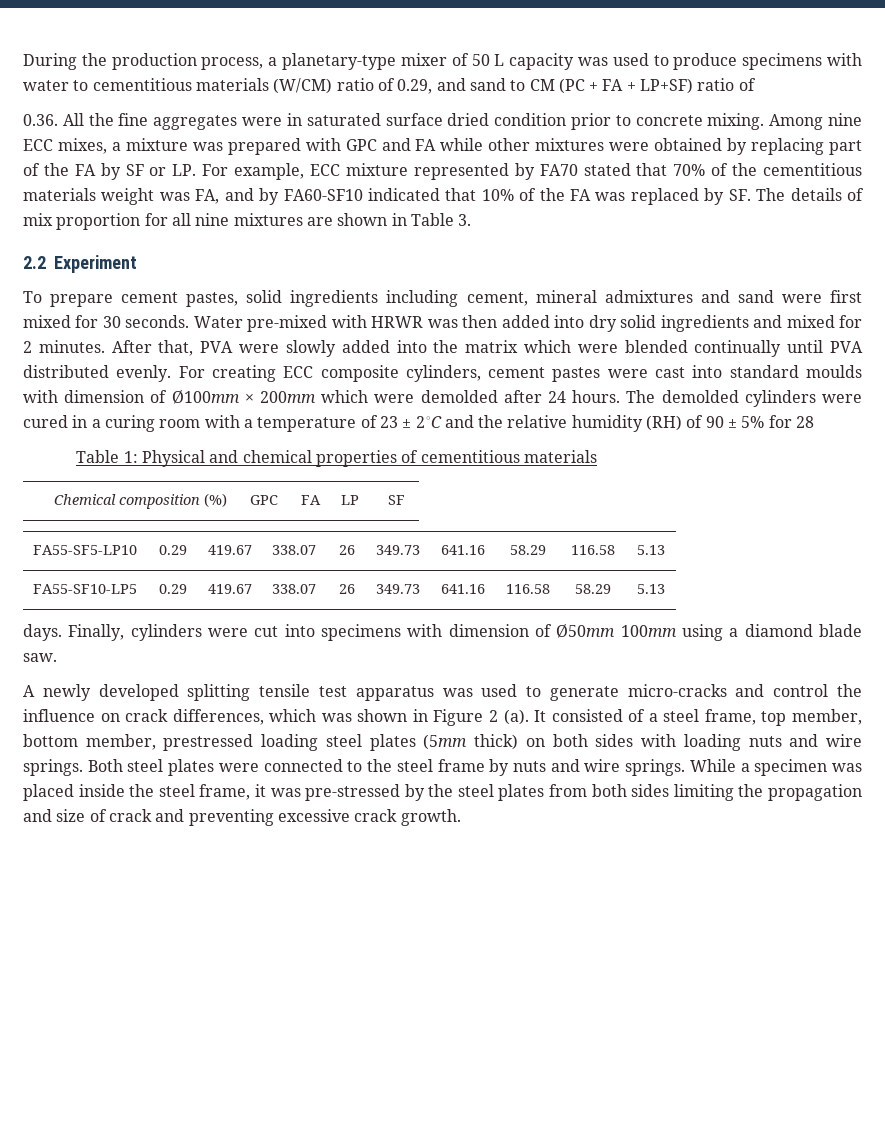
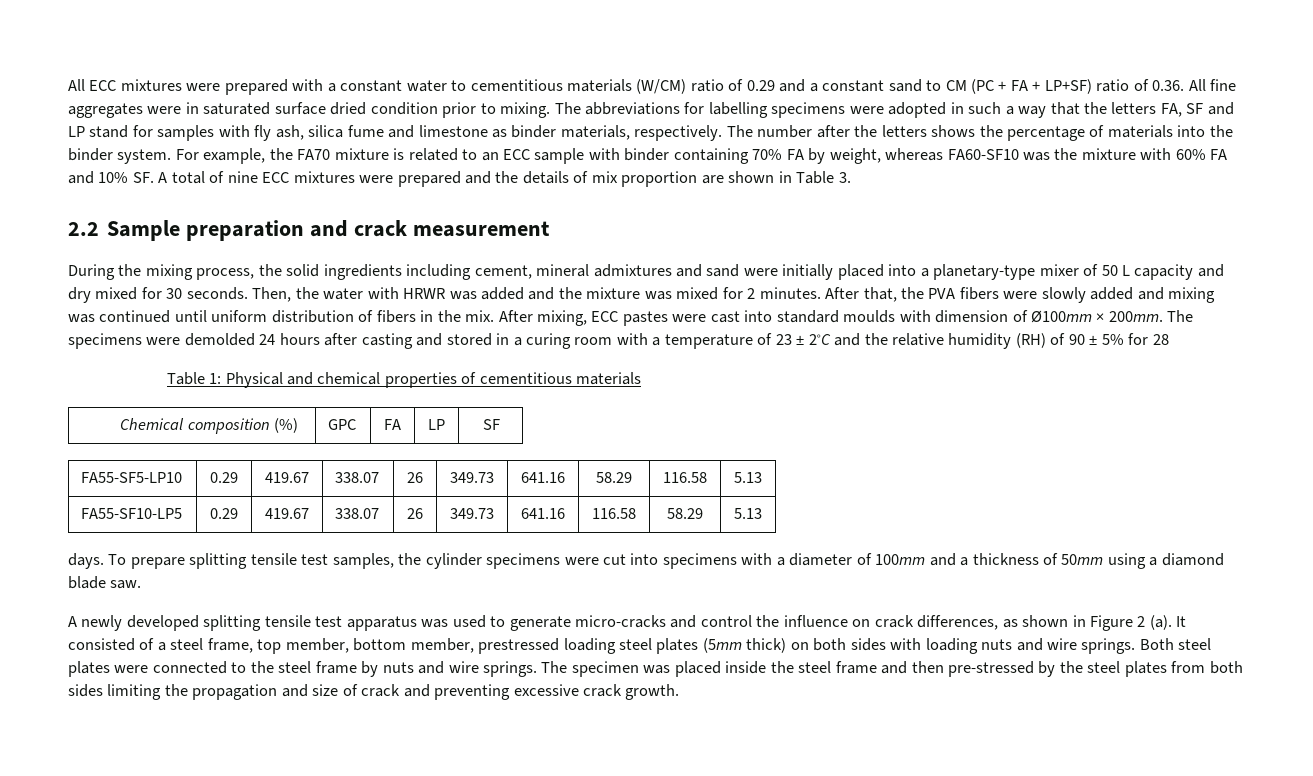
- During the production process, a planetary-type mixer of 50 L capacity was used to produce specimens with water to cementitious materials (W/CM) ratio of 0.29, and sand to CM (PC + FA + LP+SF) ratio of
- 0.36. All the fine aggregates were in saturated surface dried condition prior to concrete mixing. Among nine ECC mixes, a mixture was prepared with GPC and FA while other mixtures were obtained by replacing part of the FA by SF or LP. For example, ECC mixture represented by FA70 stated that 70% of the cementitious materials weight was FA, and by FA60-SF10 indicated that 10% of the FA was replaced by SF. The details of mix proportion for all nine mixtures are shown in Table 3.
+ All ECC mixtures were prepared with a constant water to cementitious materials (W/CM) ratio of 0.29 and a constant sand to CM (PC + FA + LP+SF) ratio of 0.36. All fine aggregates were in saturated surface dried condition prior to mixing. The abbreviations for labelling specimens were adopted in such a way that the letters FA, SF and LP stand for samples with fly ash, silica fume and limestone as binder materials, respectively. The number after the letters shows the percentage of materials into the binder system. For example, the FA70 mixture is related to an ECC sample with binder containing 70% FA by weight, whereas FA60-SF10 was the mixture with 60% FA and 10% SF. A total of nine ECC mixtures were prepared and the details of mix proportion are shown in Table 3.
- 2.2 Experiment
- To prepare cement pastes, solid ingredients including cement, mineral admixtures and sand were first mixed for 30 seconds. Water pre-mixed with HRWR was then added into dry solid ingredients and mixed for 2 minutes.
+ 2.2 Sample preparation and crack measurement
+ During the mixing process, the solid ingredients including cement, mineral admixtures and sand were initially placed into a planetary-type mixer of 50 L capacity and dry mixed for 30 seconds. Then, the water with HRWR was added and the mixture was mixed for 2 minutes.
- After that, PVA were slowly added into the matrix which were blended continually until PVA distributed evenly. For creating ECC composite cylinders, cement pastes were cast into standard moulds with dimension of Ø100mm × 200mm which were demolded after 24 hours. The demolded cylinders were cured in a curing room with a temperature of 23 ± 2◦C and the relative humidity (RH) of 90 ± 5% for 28
+ After that, the PVA fibers were slowly added and mixing was continued until uniform distribution of fibers in the mix. After mixing, ECC pastes were cast into standard moulds with dimension of Ø100mm × 200mm. The specimens were demolded 24 hours after casting and stored in a curing room with a temperature of 23 ± 2◦C and the relative humidity (RH) of 90 ± 5% for 28
- Finally, cylinders were cut into specimens with dimension of Ø50mm 100mm using a diamond blade saw.
+ To prepare splitting tensile test samples, the cylinder specimens were cut into specimens with a diameter of 100mm and a thickness of 50mm using a diamond blade saw.
- A newly developed splitting tensile test apparatus was used to generate micro-cracks and control the influence on crack differences, which was shown in Figure 2 (a).
+ A newly developed splitting tensile test apparatus was used to generate micro-cracks and control the influence on crack differences, as shown in Figure 2 (a).
- While a specimen was placed inside the steel frame, it was pre-stressed by the steel plates from both sides limiting the propagation and size of crack and preventing excessive crack growth.
+ The specimen was placed inside the steel frame and then pre-stressed by the steel plates from both sides limiting the propagation and size of crack and preventing excessive crack growth.

